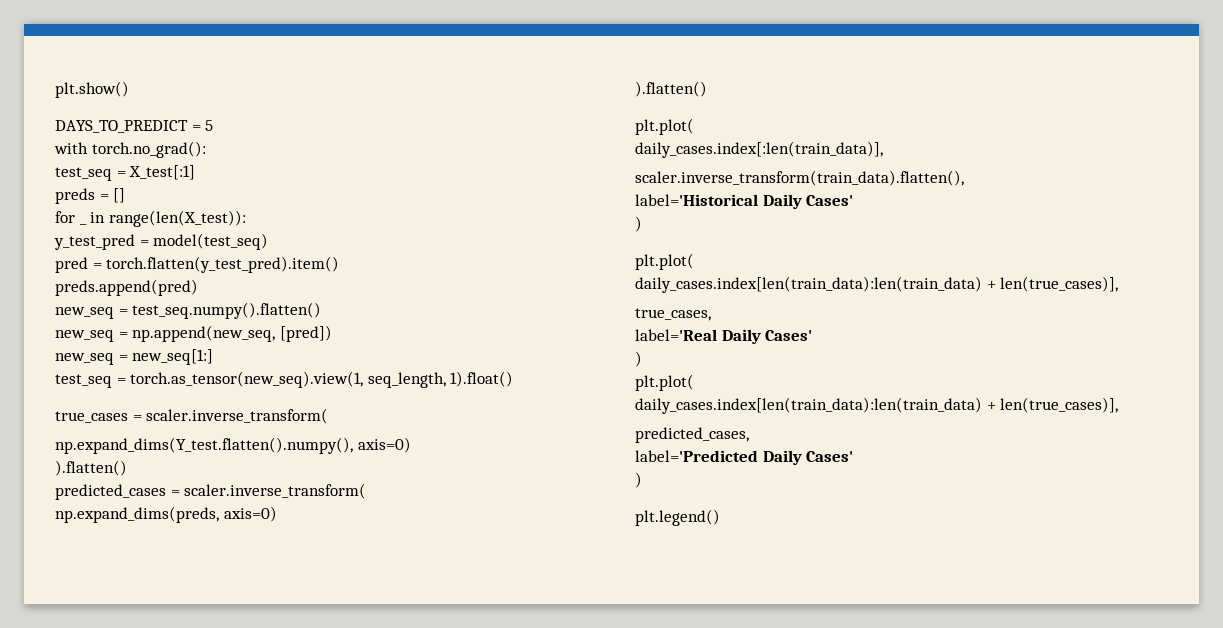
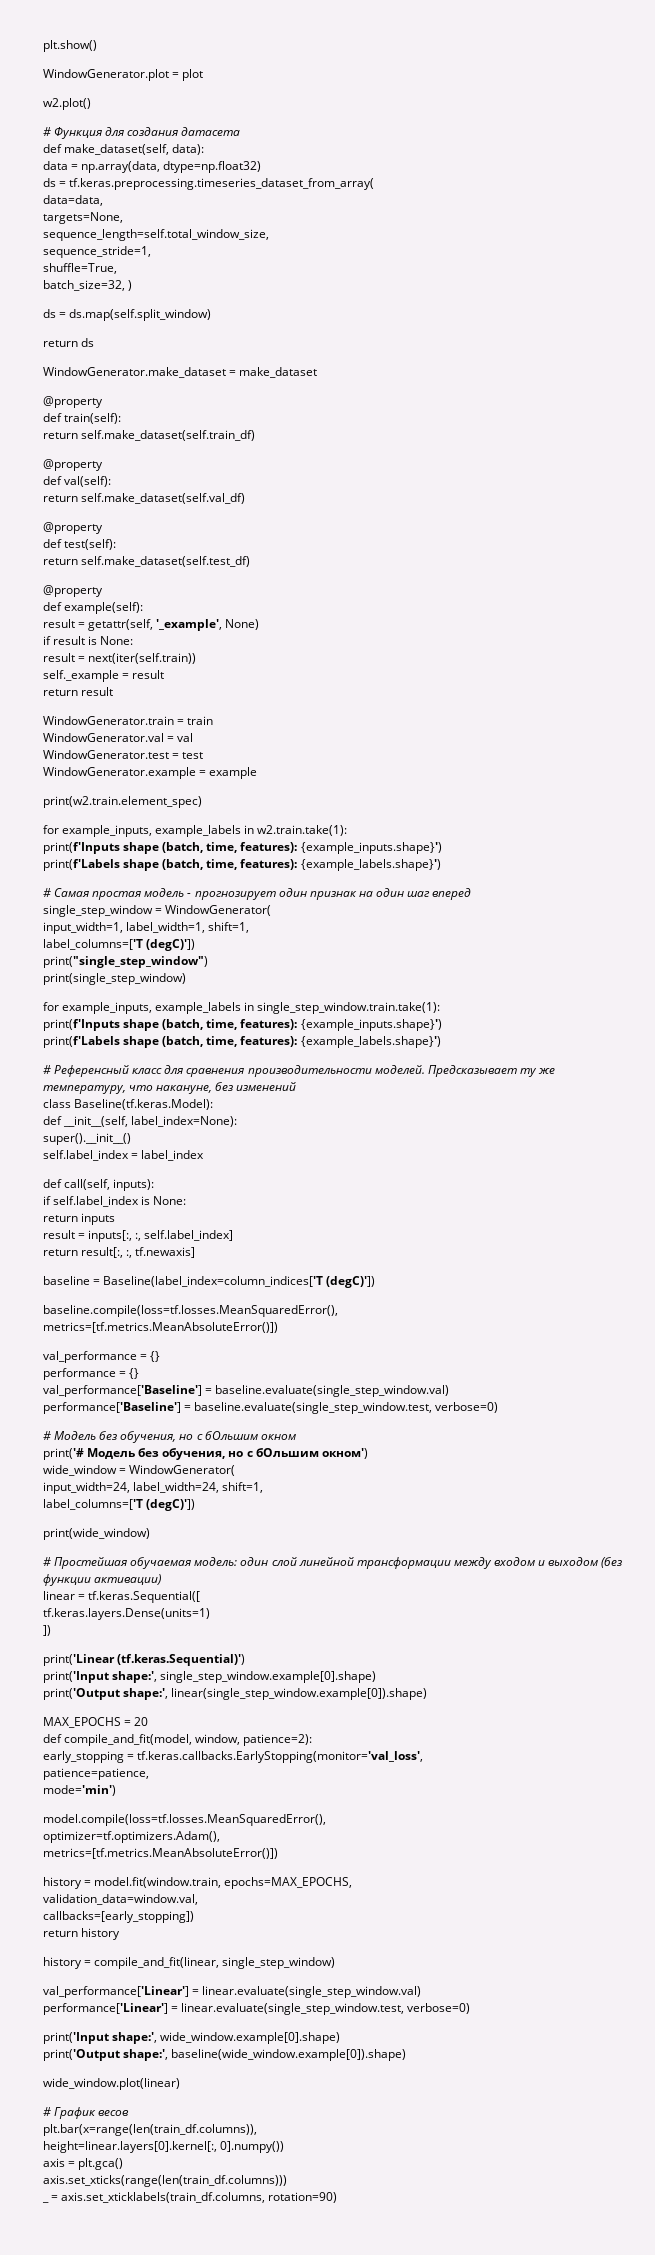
- DAYS_TO_PREDICT = 5
- with torch.no_grad():
- test_seq = X_test[:1]
- preds = []
- for _ in range(len(X_test)):
- y_test_pred = model(test_seq)
- pred = torch.flatten(y_test_pred).item()
- preds.append(pred)
- new_seq = test_seq.numpy().flatten()
- new_seq = np.append(new_seq, [pred])
- new_seq = new_seq[1:]
- test_seq = torch.as_tensor(new_seq).view(1, seq_length, 1).float()
- true_cases = scaler.inverse_transform(
- np.expand_dims(Y_test.flatten().numpy(), axis=0)
- ).flatten()
- predicted_cases = scaler.inverse_transform(
- np.expand_dims(preds, axis=0)
- ).flatten()
- plt.plot(
- daily_cases.index[:len(train_data)],
- scaler.inverse_transform(train_data).flatten(),
- label='Historical Daily Cases'
- )
- plt.plot(
- daily_cases.index[len(train_data):len(train_data) + len(true_cases)],
- true_cases,
- label='Real Daily Cases'
- )
- plt.plot(
- daily_cases.index[len(train_data):len(train_data) + len(true_cases)],
- predicted_cases,
- label='Predicted Daily Cases'
- )
- plt.legend()
+ WindowGenerator.plot = plot
+ w2.plot()
+ # Функция для создания датасета
+ def make_dataset(self, data):
+ data = np.array(data, dtype=np.float32)
+ ds = tf.keras.preprocessing.timeseries_dataset_from_array(
+ data=data,
+ targets=None,
+ sequence_length=self.total_window_size,
+ sequence_stride=1,
+ shuffle=True,
+ batch_size=32, )
+ ds = ds.map(self.split_window)
+ return ds
+ WindowGenerator.make_dataset = make_dataset
+ @property
+ def train(self):
+ return self.make_dataset(self.train_df)
+ @property
+ def val(self):
+ return self.make_dataset(self.val_df)
+ @property
+ def test(self):
+ return self.make_dataset(self.test_df)
+ @property
+ def example(self):
+ result = getattr(self, '_example', None)
+ if result is None:
+ result = next(iter(self.train))
+ self._example = result
+ return result
+ WindowGenerator.train = train
+ WindowGenerator.val = val
+ WindowGenerator.test = test
+ WindowGenerator.example = example
+ print(w2.train.element_spec)
+ for example_inputs, example_labels in w2.train.take(1):
+ print(f'Inputs shape (batch, time, features): {example_inputs.shape}')
+ print(f'Labels shape (batch, time, features): {example_labels.shape}')
+ # Самая простая модель - прогнозирует один признак на один шаг вперед
+ single_step_window = WindowGenerator(
+ input_width=1, label_width=1, shift=1,
+ label_columns=['T (degC)'])
+ print("single_step_window")
+ print(single_step_window)
+ for example_inputs, example_labels in single_step_window.train.take(1):
+ print(f'Inputs shape (batch, time, features): {example_inputs.shape}')
+ print(f'Labels shape (batch, time, features): {example_labels.shape}')
+ # Референсный класс для сравнения производительности моделей. Предсказывает ту же температуру, что накануне, без изменений
+ class Baseline(tf.keras.Model):
+ def __init__(self, label_index=None):
+ super().__init__()
+ self.label_index = label_index
+ def call(self, inputs):
+ if self.label_index is None:
+ return inputs
+ result = inputs[:, :, self.label_index]
+ return result[:, :, tf.newaxis]
+ baseline = Baseline(label_index=column_indices['T (degC)'])
+ baseline.compile(loss=tf.losses.MeanSquaredError(),
+ metrics=[tf.metrics.MeanAbsoluteError()])
+ val_performance = {}
+ performance = {}
+ val_performance['Baseline'] = baseline.evaluate(single_step_window.val)
+ performance['Baseline'] = baseline.evaluate(single_step_window.test, verbose=0)
+ # Модель без обучения, но с бОльшим окном
+ print('# Модель без обучения, но с бОльшим окном')
+ wide_window = WindowGenerator(
+ input_width=24, label_width=24, shift=1,
+ label_columns=['T (degC)'])
+ print(wide_window)
+ # Простейшая обучаемая модель: один слой линейной трансформации между входом и выходом (без функции активации)
+ linear = tf.keras.Sequential([
+ tf.keras.layers.Dense(units=1)
+ ])
+ print('Linear (tf.keras.Sequential)')
+ print('Input shape:', single_step_window.example[0].shape)
+ print('Output shape:', linear(single_step_window.example[0]).shape)
+ MAX_EPOCHS = 20
+ def compile_and_fit(model, window, patience=2):
+ early_stopping = tf.keras.callbacks.EarlyStopping(monitor='val_loss',
+ patience=patience,
+ mode='min')
+ model.compile(loss=tf.losses.MeanSquaredError(),
+ optimizer=tf.optimizers.Adam(),
+ metrics=[tf.metrics.MeanAbsoluteError()])
+ history = model.fit(window.train, epochs=MAX_EPOCHS,
+ validation_data=window.val,
+ callbacks=[early_stopping])
+ return history
+ history = compile_and_fit(linear, single_step_window)
+ val_performance['Linear'] = linear.evaluate(single_step_window.val)
+ performance['Linear'] = linear.evaluate(single_step_window.test, verbose=0)
+ print('Input shape:', wide_window.example[0].shape)
+ print('Output shape:', baseline(wide_window.example[0]).shape)
+ wide_window.plot(linear)
+ # График весов
+ plt.bar(x=range(len(train_df.columns)),
+ height=linear.layers[0].kernel[:, 0].numpy())
+ axis = plt.gca()
+ axis.set_xticks(range(len(train_df.columns)))
+ _ = axis.set_xticklabels(train_df.columns, rotation=90)

